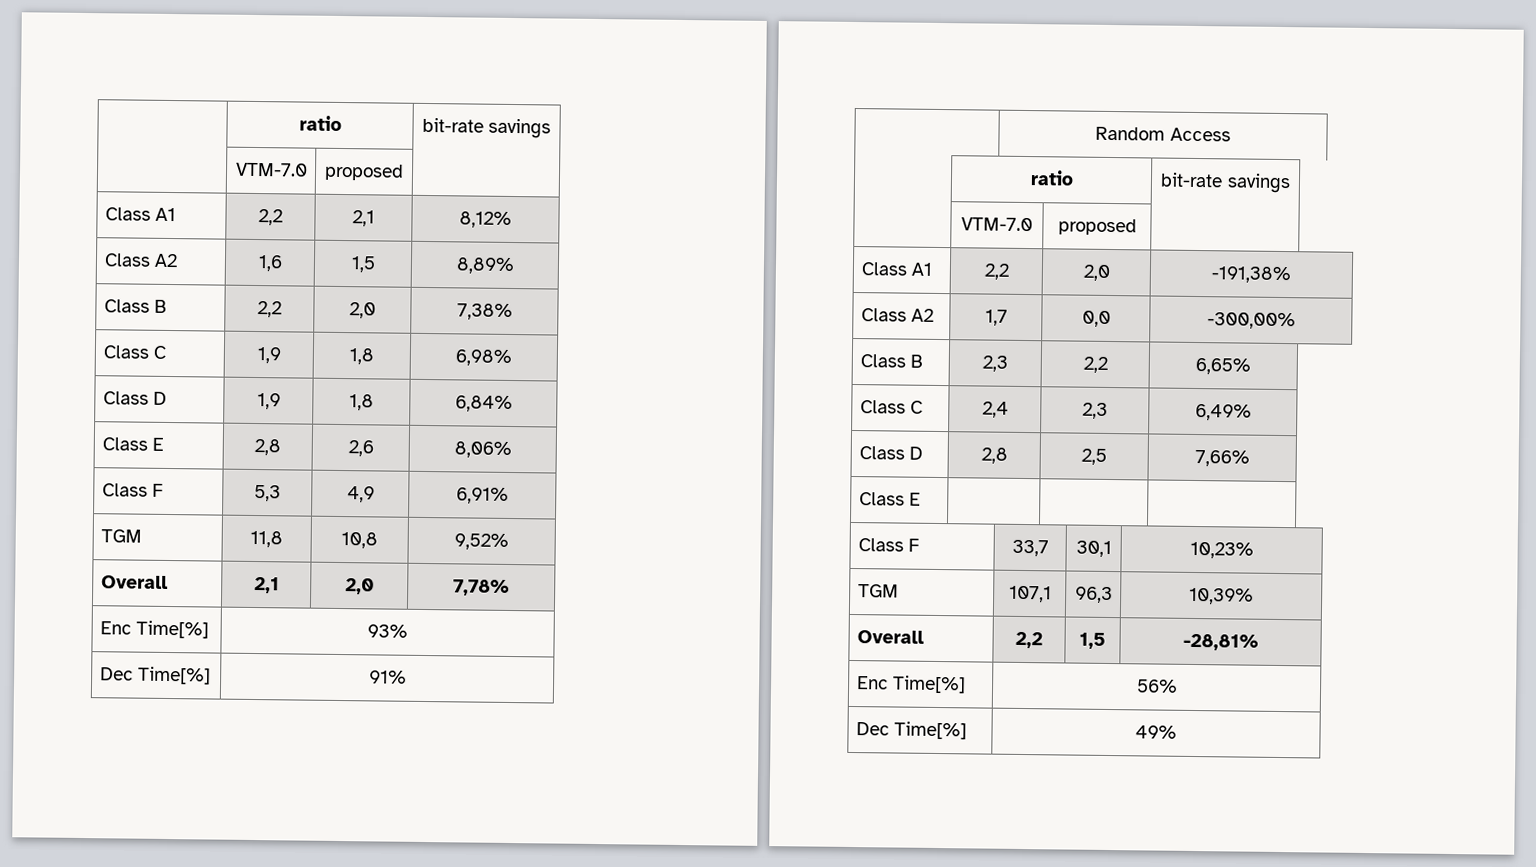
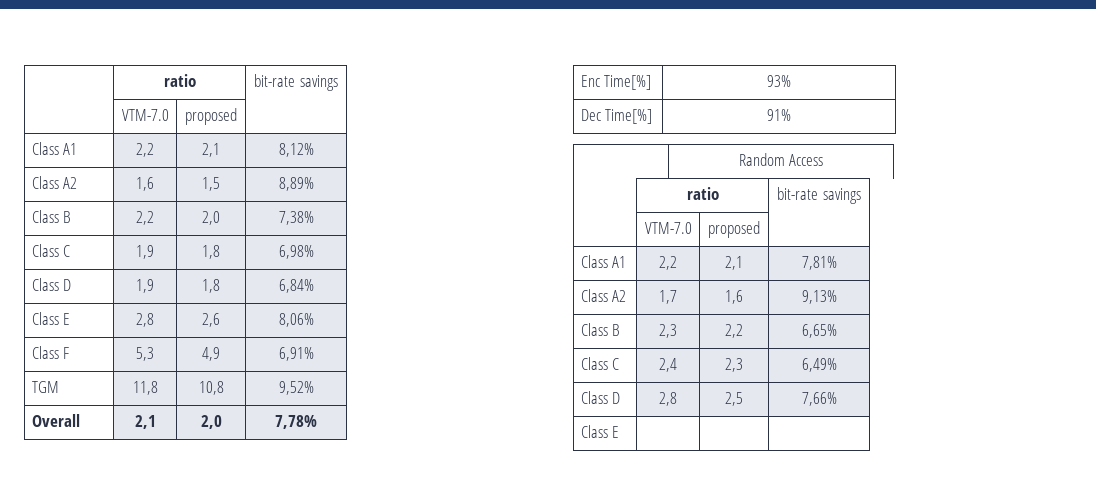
- Class A1 | 2,2 | 2,0 | -191,38%
+ Class A1 | 2,2 | 2,1 | 7,81%
- Class A2 | 1,7 | 0,0 | -300,00%
+ Class A2 | 1,7 | 1,6 | 9,13%
- Class F | 33,7 | 30,1 | 10,23%
- TGM | 107,1 | 96,3 | 10,39%
- Overall | 2,2 | 1,5 | -28,81%
- Enc Time[%] | 56%
- Dec Time[%] | 49%

